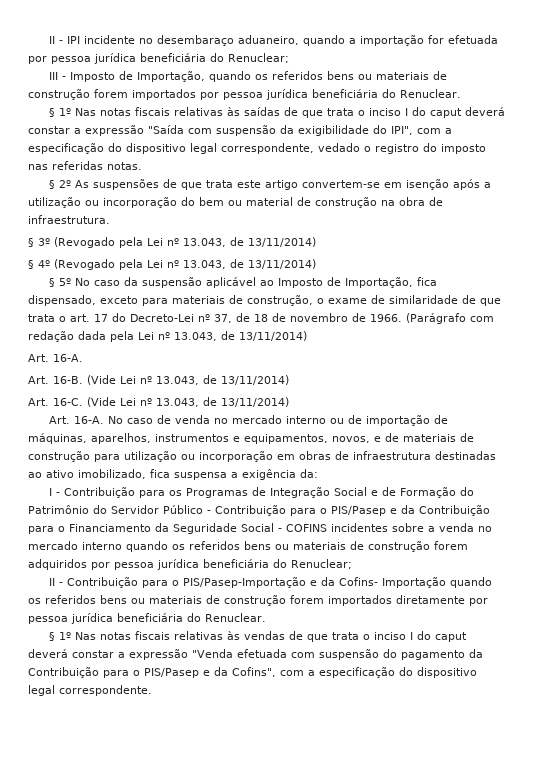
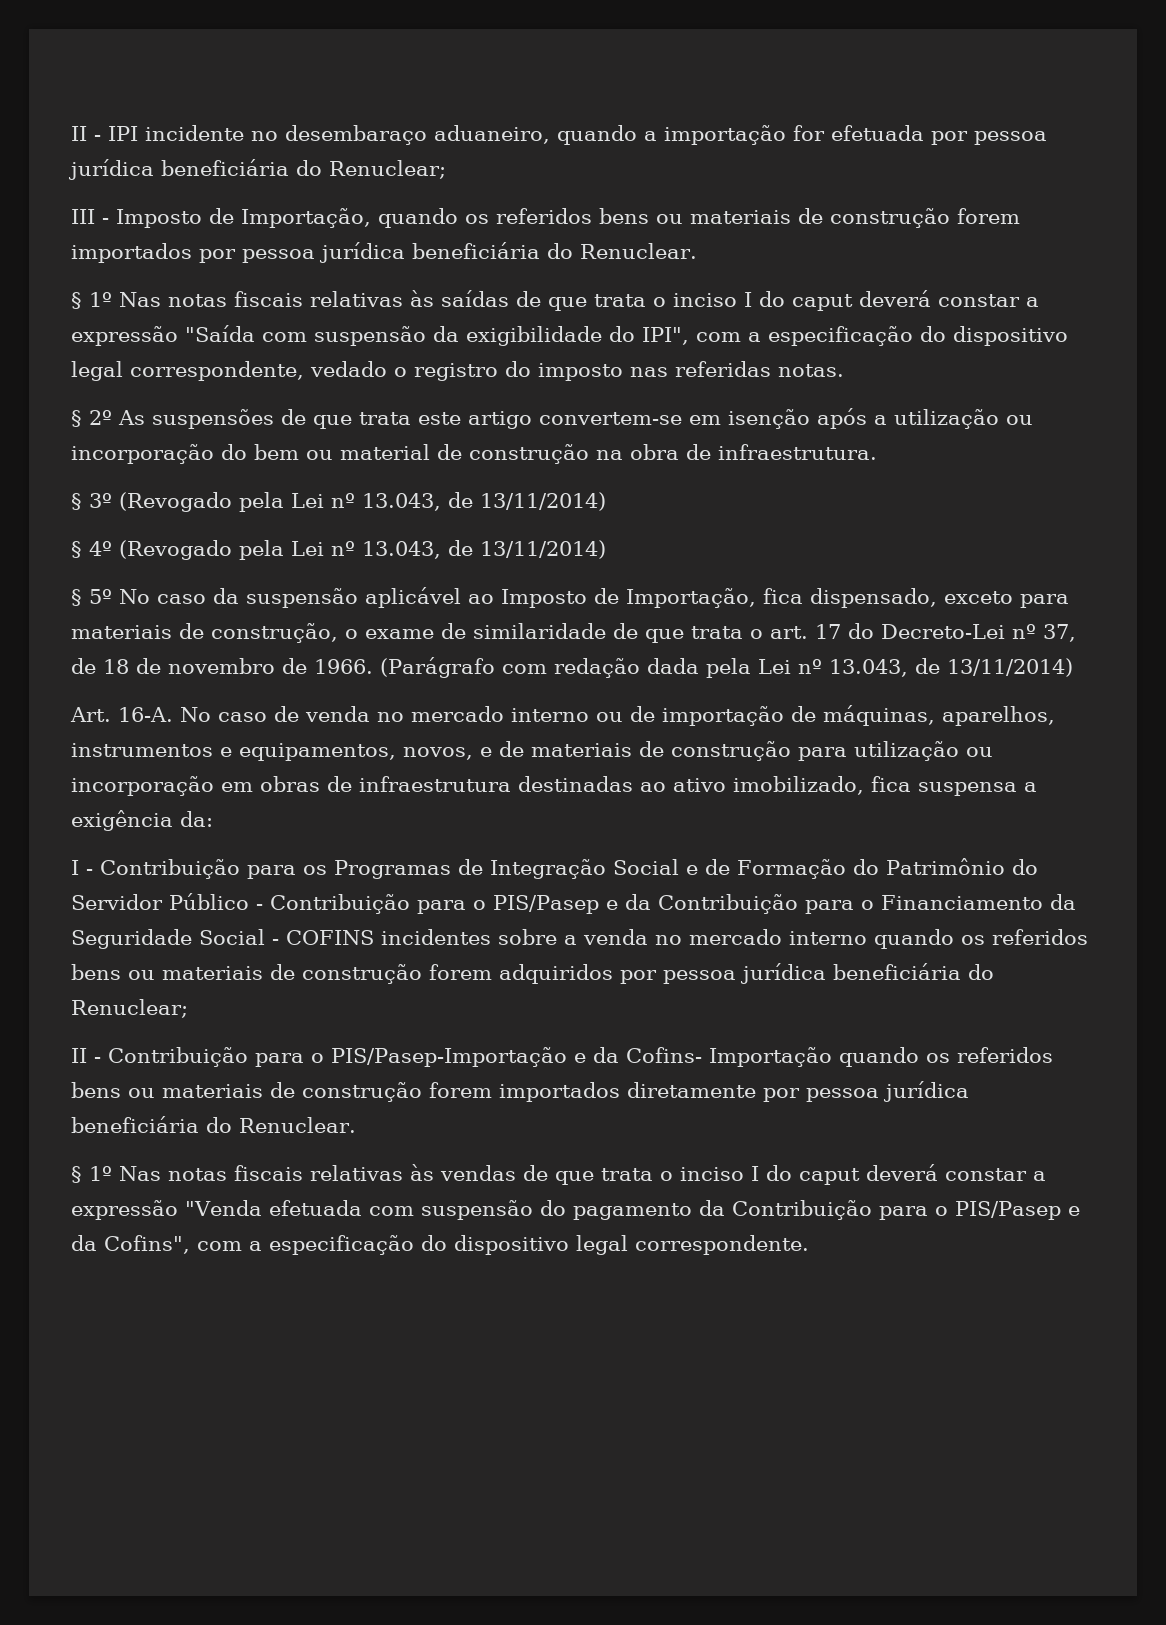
  (Parágrafo com redação dada pela Lei nº 13.043, de 13/11/2014)
- Art. 16-A.
- Art. 16-B. (Vide Lei nº 13.043, de 13/11/2014)
- Art. 16-C. (Vide Lei nº 13.043, de 13/11/2014)

